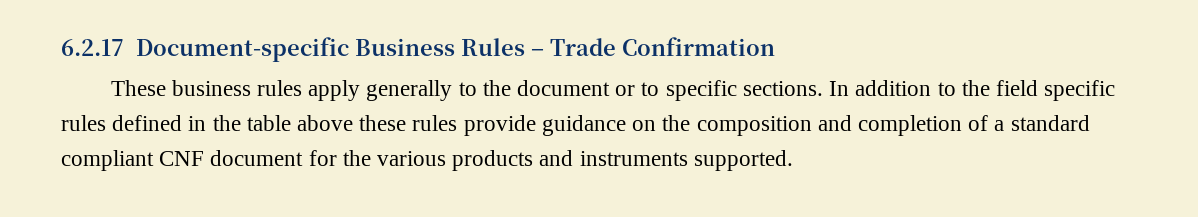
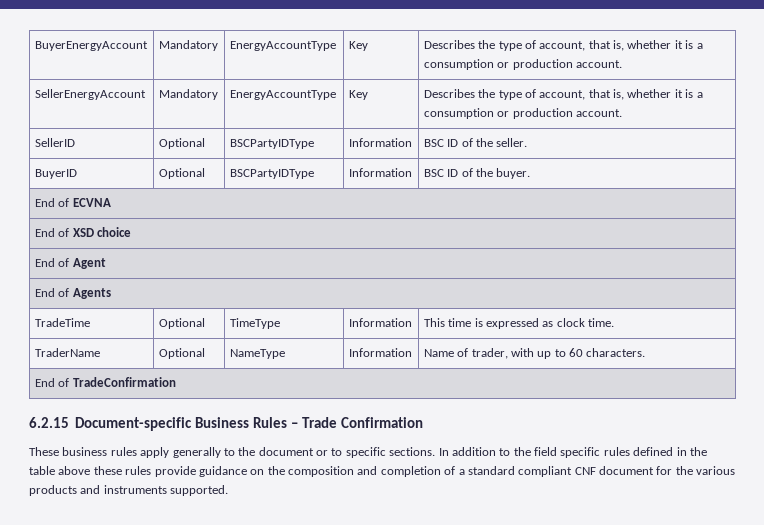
- 6.2.17 Document-specific Business Rules – Trade Confirmation
+ BuyerEnergyAccount | Mandatory | EnergyAccountType | Key | Describes the type of account, that is, whether it is a consumption or production account.
+ SellerEnergyAccount | Mandatory | EnergyAccountType | Key | Describes the type of account, that is, whether it is a consumption or production account.
+ SellerID | Optional | BSCPartyIDType | Information | BSC ID of the seller.
+ BuyerID | Optional | BSCPartyIDType | Information | BSC ID of the buyer.
+ End of ECVNA
+ End of XSD choice
+ End of Agent
+ End of Agents
+ TradeTime | Optional | TimeType | Information | This time is expressed as clock time.
+ TraderName | Optional | NameType | Information | Name of trader, with up to 60 characters.
+ End of TradeConfirmation
+ 6.2.15 Document-specific Business Rules – Trade Confirmation

